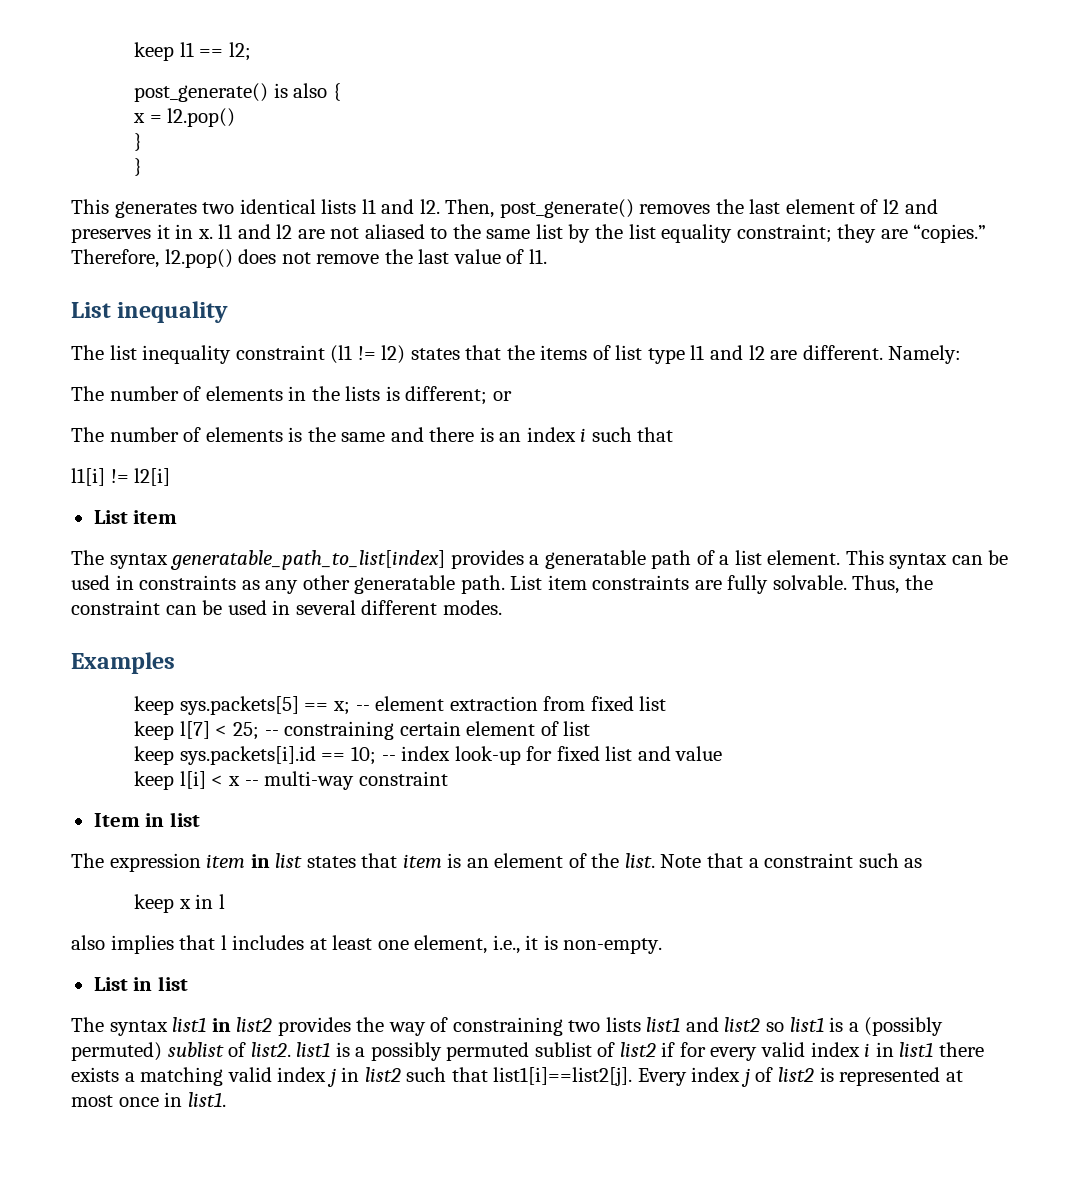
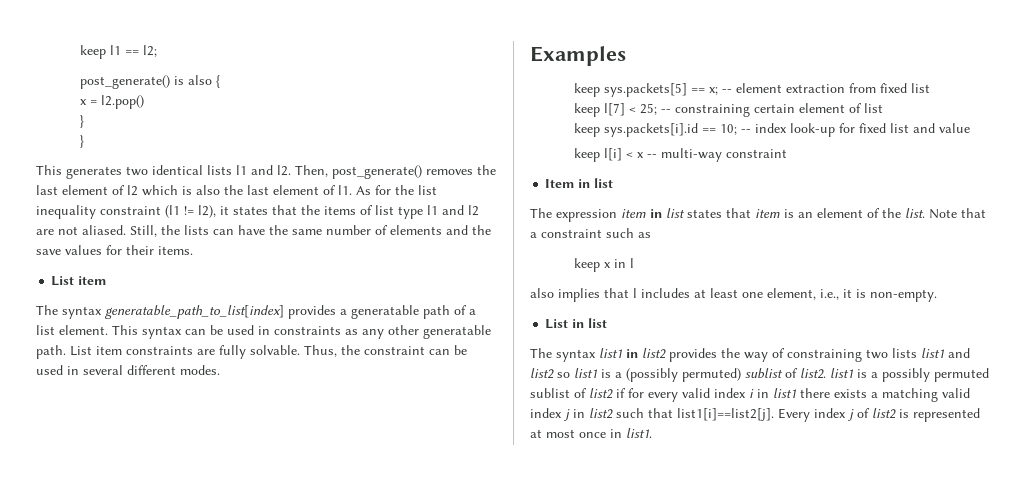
- Then, post_generate() removes the last element of l2 and preserves it in x. l1 and l2 are not aliased to the same list by the list equality constraint; they are “copies.” Therefore, l2.pop() does not remove the last value of l1.
- List inequality
- The list inequality constraint (l1 != l2) states that the items of list type l1 and l2 are different. Namely:
- The number of elements in the lists is different; or
- The number of elements is the same and there is an index i such that
- l1[i] != l2[i]
+ Then, post_generate() removes the last element of l2 which is also the last element of l1. As for the list inequality constraint (l1 != l2), it states that the items of list type l1 and l2 are not aliased. Still, the lists can have the same number of elements and the save values for their items.

